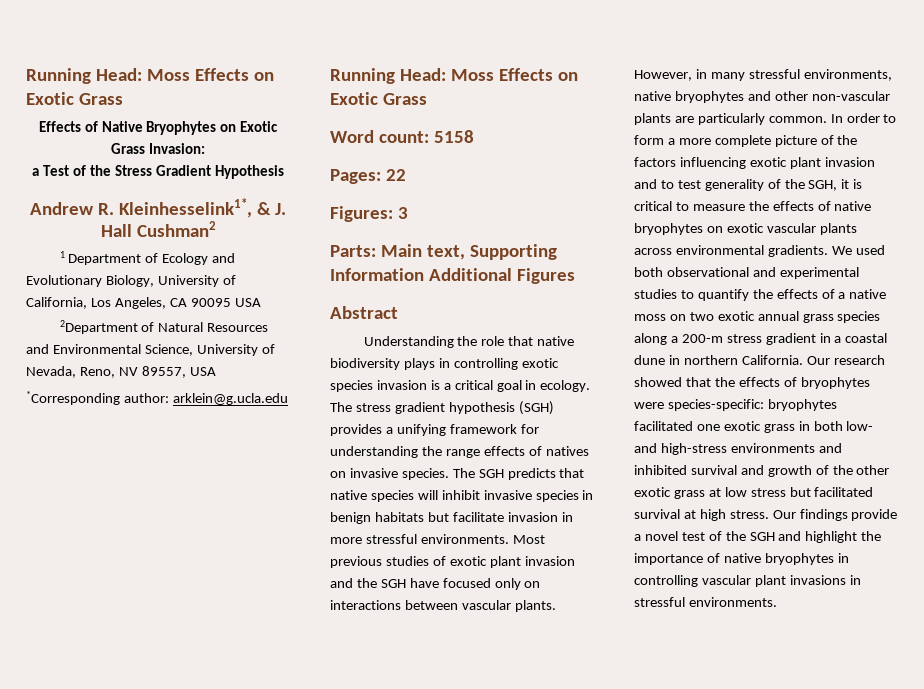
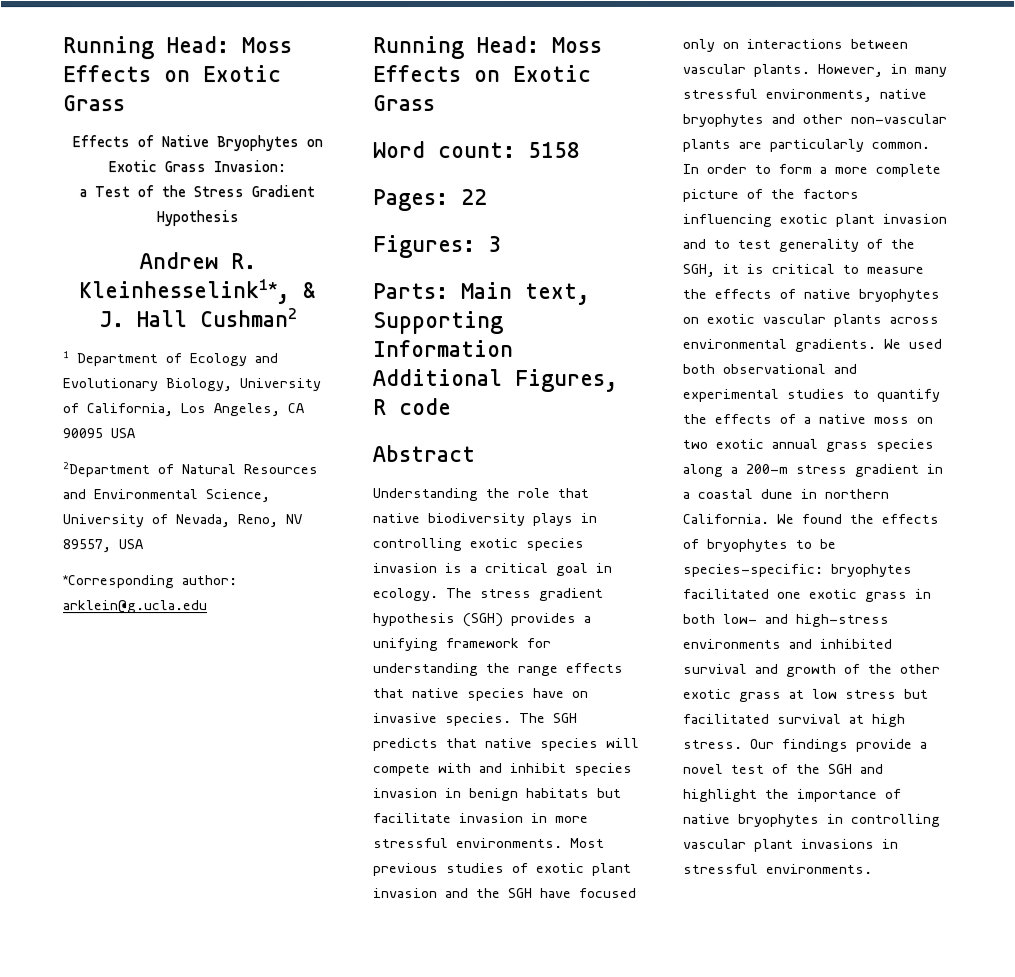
- Parts: Main text, Supporting Information Additional Figures
+ Parts: Main text, Supporting Information Additional Figures, R code
- The stress gradient hypothesis (SGH) provides a unifying framework for understanding the range effects of natives on invasive species.
+ The stress gradient hypothesis (SGH) provides a unifying framework for understanding the range effects that native species have on invasive species.
- The SGH predicts that native species will inhibit invasive species in benign habitats but facilitate invasion in more stressful environments.
+ The SGH predicts that native species will compete with and inhibit species invasion in benign habitats but facilitate invasion in more stressful environments.
- Our research showed that the effects of bryophytes were species-specific: bryophytes facilitated one exotic grass in both low- and high-stress environments and inhibited survival and growth of the other exotic grass at low stress but facilitated survival at high stress.
+ We found the effects of bryophytes to be species-specific: bryophytes facilitated one exotic grass in both low- and high-stress environments and inhibited survival and growth of the other exotic grass at low stress but facilitated survival at high stress.

